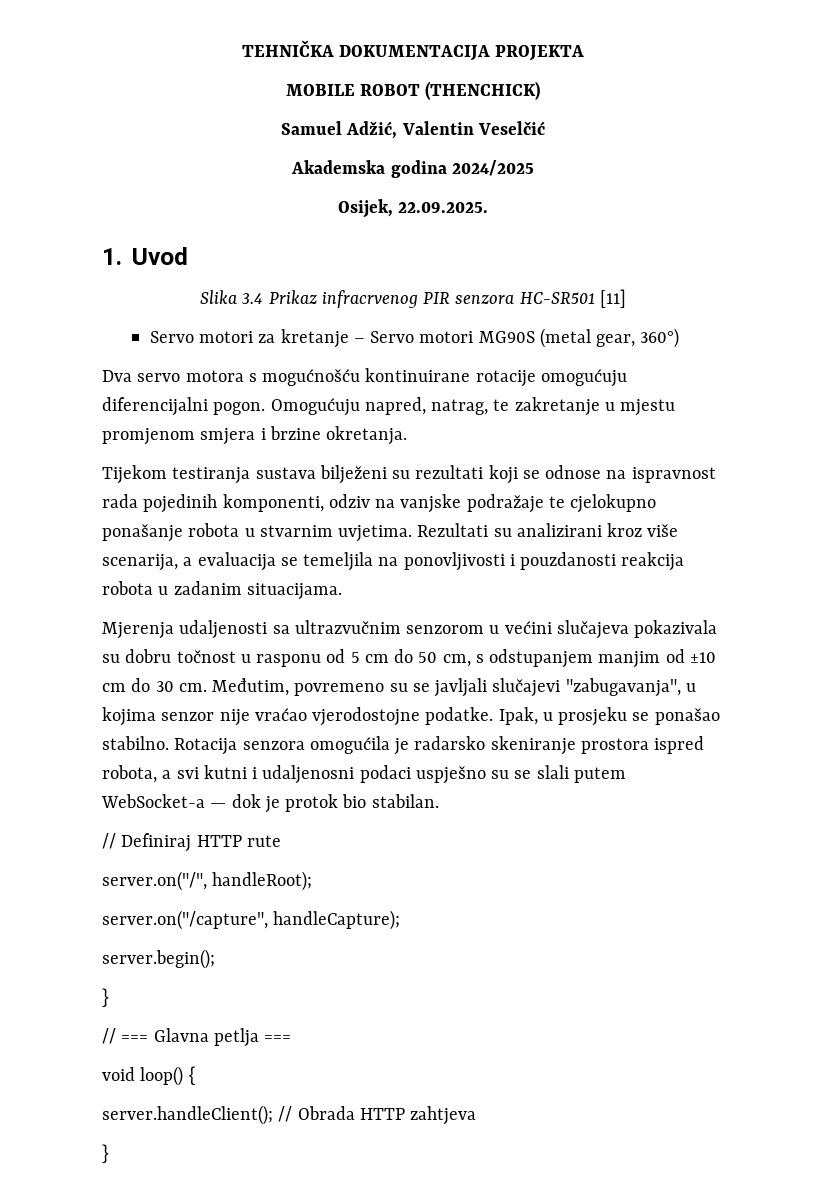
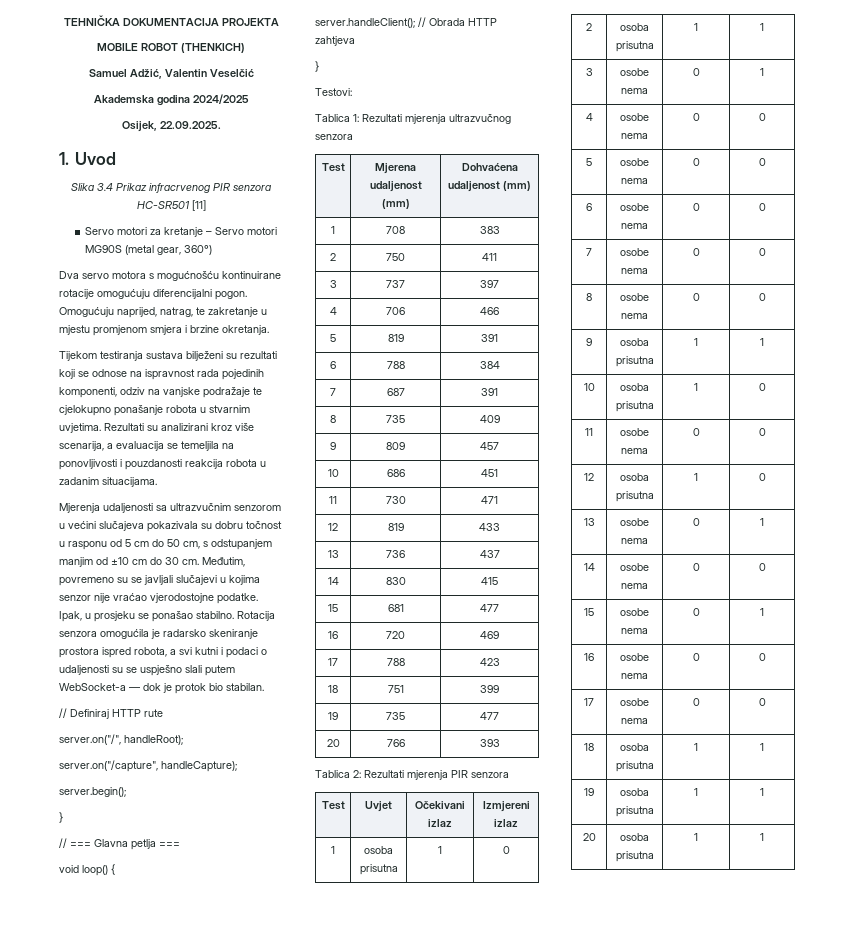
- MOBILE ROBOT (THENCHICK)
+ MOBILE ROBOT (THENKICH)
- Omogućuju napred, natrag, te zakretanje u mjestu promjenom smjera i brzine okretanja.
+ Omogućuju naprijed, natrag, te zakretanje u mjestu promjenom smjera i brzine okretanja.
- Međutim, povremeno su se javljali slučajevi "zabugavanja", u kojima senzor nije vraćao vjerodostojne podatke.
+ Međutim, povremeno su se javljali slučajevi u kojima senzor nije vraćao vjerodostojne podatke.
- Rotacija senzora omogućila je radarsko skeniranje prostora ispred robota, a svi kutni i udaljenosni podaci uspješno su se slali putem WebSocket-a — dok je protok bio stabilan.
+ Rotacija senzora omogućila je radarsko skeniranje prostora ispred robota, a svi kutni i podaci o udaljenosti su se uspješno slali putem WebSocket-a — dok je protok bio stabilan.
+ Testovi:
+ Tablica 1: Rezultati mjerenja ultrazvučnog senzora
+ Test | Mjerena udaljenost (mm) | Dohvaćena udaljenost (mm)
+ 1 | 708 | 383
+ 2 | 750 | 411
+ 3 | 737 | 397
+ 4 | 706 | 466
+ 5 | 819 | 391
+ 6 | 788 | 384
+ 7 | 687 | 391
+ 8 | 735 | 409
+ 9 | 809 | 457
+ 10 | 686 | 451
+ 11 | 730 | 471
+ 12 | 819 | 433
+ 13 | 736 | 437
+ 14 | 830 | 415
+ 15 | 681 | 477
+ 16 | 720 | 469
+ 17 | 788 | 423
+ 18 | 751 | 399
+ 19 | 735 | 477
+ 20 | 766 | 393
+ Tablica 2: Rezultati mjerenja PIR senzora
+ Test | Uvjet | Očekivani izlaz | Izmjereni izlaz
+ 1 | osoba prisutna | 1 | 0
+ 2 | osoba prisutna | 1 | 1
+ 3 | osobe nema | 0 | 1
+ 4 | osobe nema | 0 | 0
+ 5 | osobe nema | 0 | 0
+ 6 | osobe nema | 0 | 0
+ 7 | osobe nema | 0 | 0
+ 8 | osobe nema | 0 | 0
+ 9 | osoba prisutna | 1 | 1
+ 10 | osoba prisutna | 1 | 0
+ 11 | osobe nema | 0 | 0
+ 12 | osoba prisutna | 1 | 0
+ 13 | osobe nema | 0 | 1
+ 14 | osobe nema | 0 | 0
+ 15 | osobe nema | 0 | 1
+ 16 | osobe nema | 0 | 0
+ 17 | osobe nema | 0 | 0
+ 18 | osoba prisutna | 1 | 1
+ 19 | osoba prisutna | 1 | 1
+ 20 | osoba prisutna | 1 | 1

